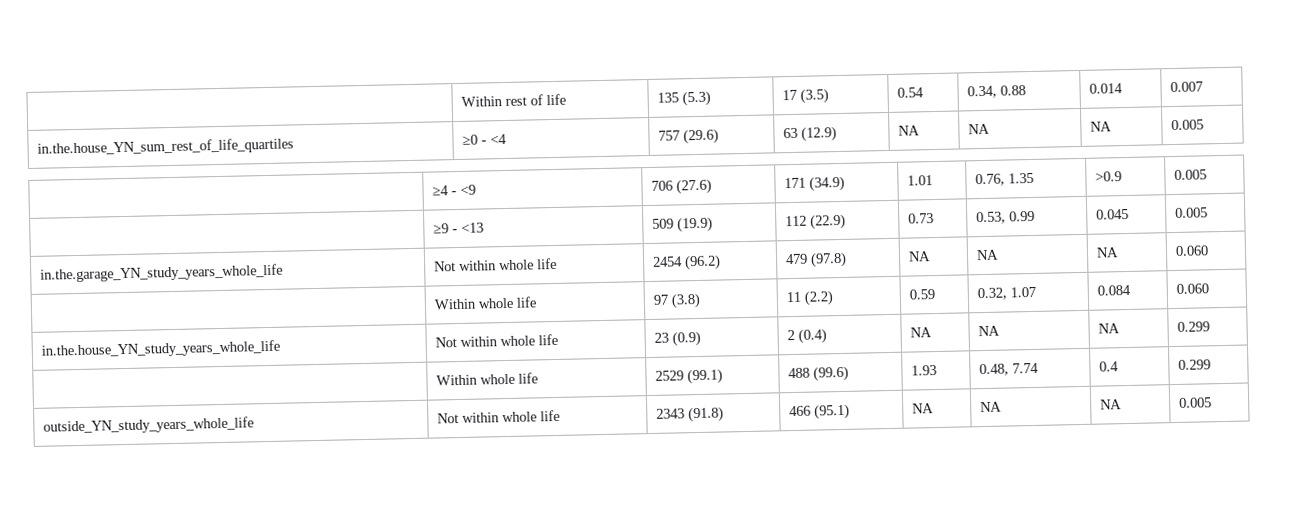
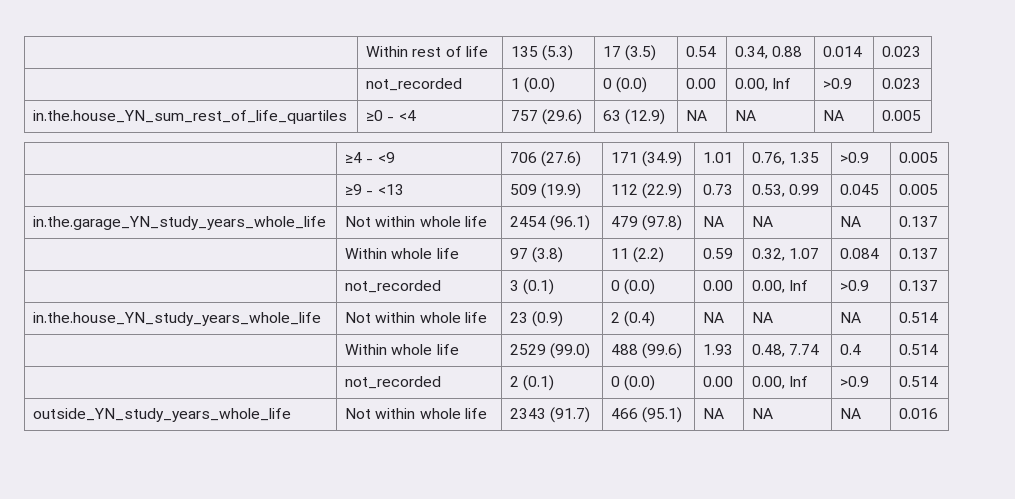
- | Within rest of life | 135 (5.3) | 17 (3.5) | 0.54 | 0.34, 0.88 | 0.014 | 0.007
+ | Within rest of life | 135 (5.3) | 17 (3.5) | 0.54 | 0.34, 0.88 | 0.014 | 0.023
+ | not_recorded | 1 (0.0) | 0 (0.0) | 0.00 | 0.00, Inf | >0.9 | 0.023
- in.the.garage_YN_study_years_whole_life | Not within whole life | 2454 (96.2) | 479 (97.8) | NA | NA | NA | 0.060
+ in.the.garage_YN_study_years_whole_life | Not within whole life | 2454 (96.1) | 479 (97.8) | NA | NA | NA | 0.137
- | Within whole life | 97 (3.8) | 11 (2.2) | 0.59 | 0.32, 1.07 | 0.084 | 0.060
+ | Within whole life | 97 (3.8) | 11 (2.2) | 0.59 | 0.32, 1.07 | 0.084 | 0.137
+ | not_recorded | 3 (0.1) | 0 (0.0) | 0.00 | 0.00, Inf | >0.9 | 0.137
- in.the.house_YN_study_years_whole_life | Not within whole life | 23 (0.9) | 2 (0.4) | NA | NA | NA | 0.299
+ in.the.house_YN_study_years_whole_life | Not within whole life | 23 (0.9) | 2 (0.4) | NA | NA | NA | 0.514
- | Within whole life | 2529 (99.1) | 488 (99.6) | 1.93 | 0.48, 7.74 | 0.4 | 0.299
+ | Within whole life | 2529 (99.0) | 488 (99.6) | 1.93 | 0.48, 7.74 | 0.4 | 0.514
+ | not_recorded | 2 (0.1) | 0 (0.0) | 0.00 | 0.00, Inf | >0.9 | 0.514
- outside_YN_study_years_whole_life | Not within whole life | 2343 (91.8) | 466 (95.1) | NA | NA | NA | 0.005
+ outside_YN_study_years_whole_life | Not within whole life | 2343 (91.7) | 466 (95.1) | NA | NA | NA | 0.016

